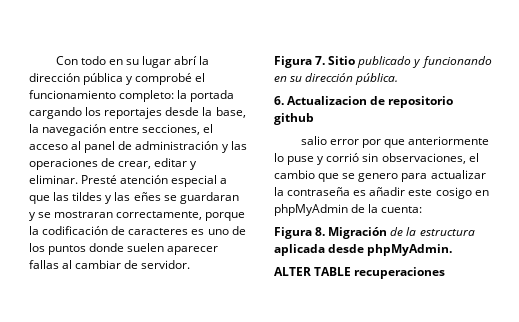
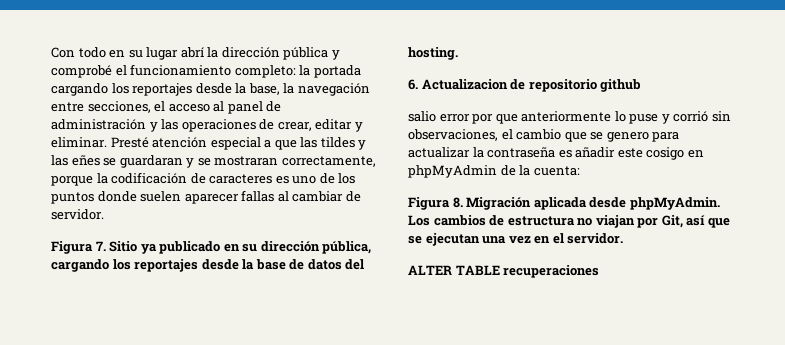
- Figura 7. Sitio publicado y funcionando en su dirección pública.
+ Figura 7. Sitio ya publicado en su dirección pública, cargando los reportajes desde la base de datos del hosting.
- Figura 8. Migración de la estructura aplicada desde phpMyAdmin.
+ Figura 8. Migración aplicada desde phpMyAdmin. Los cambios de estructura no viajan por Git, así que se ejecutan una vez en el servidor.

